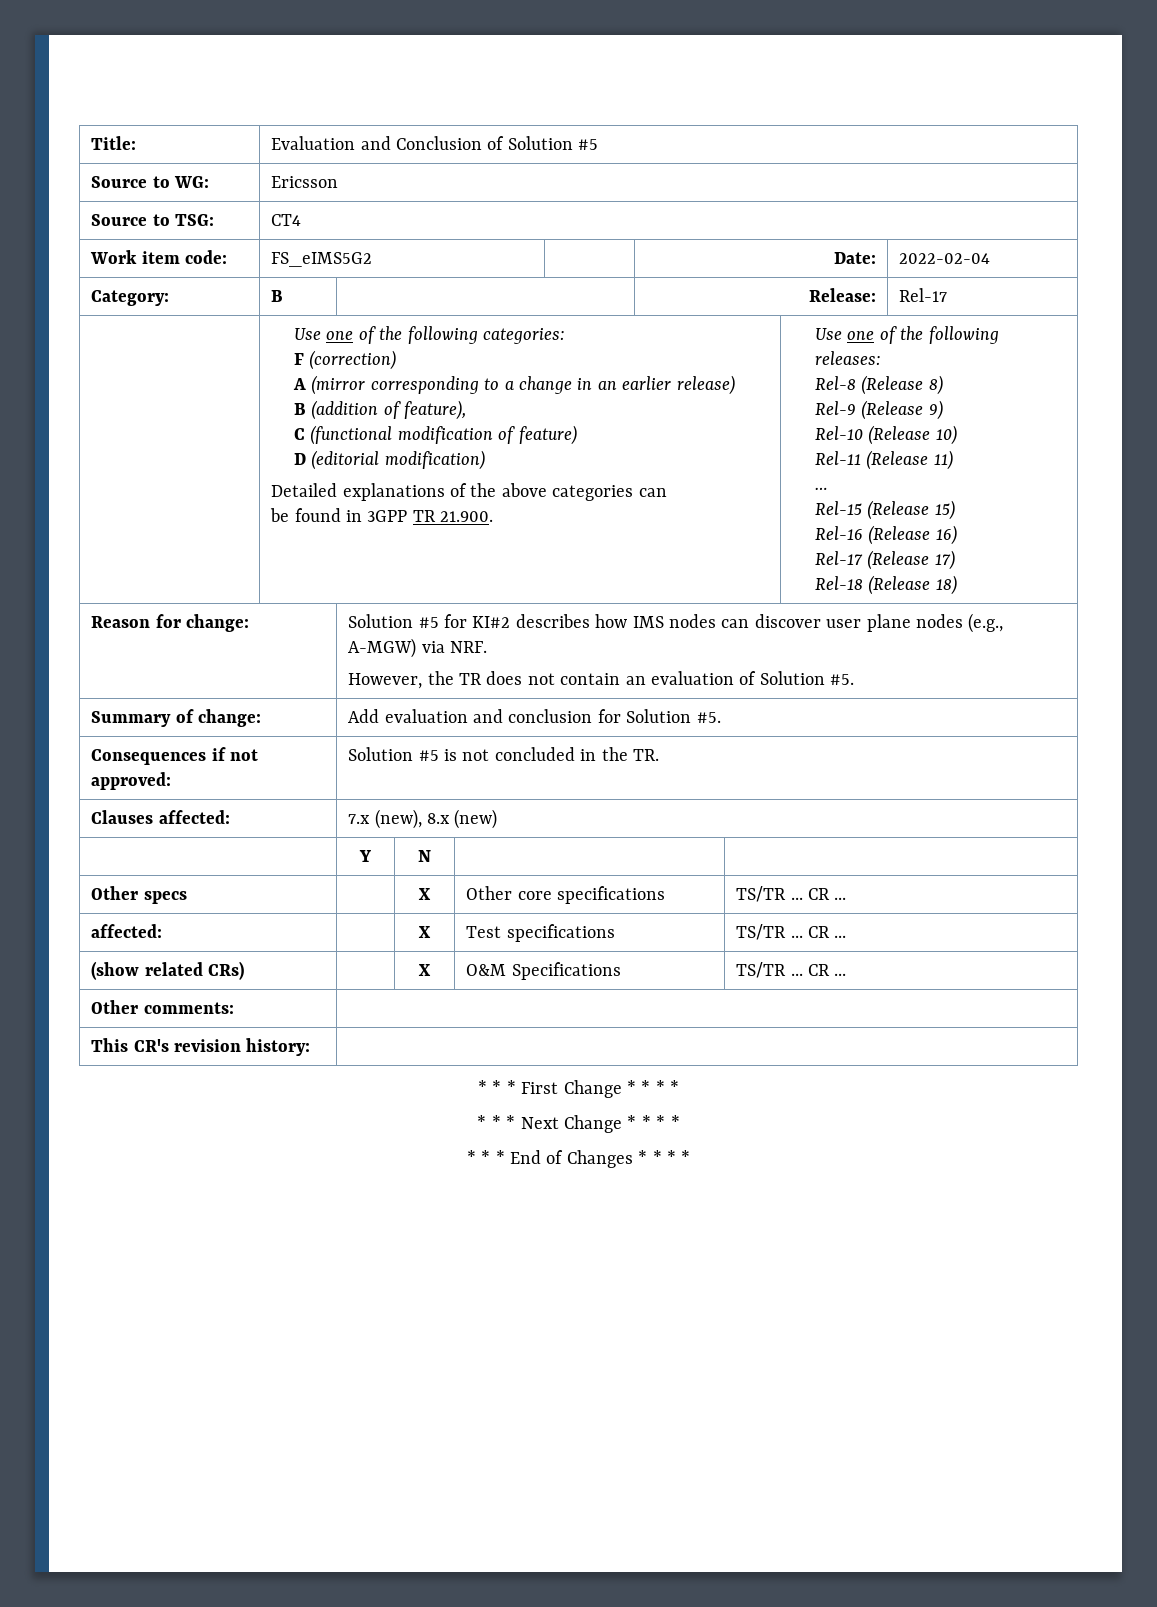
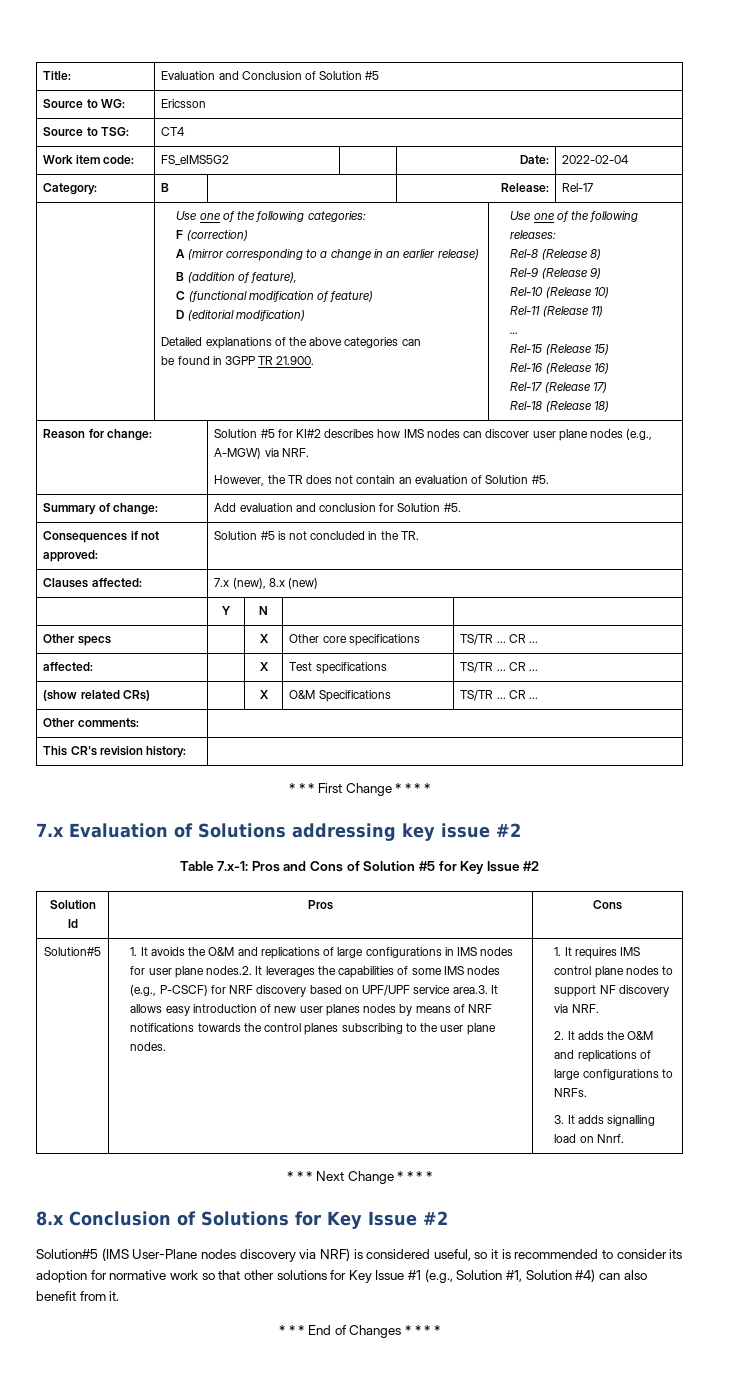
+ 7.x Evaluation of Solutions addressing key issue #2
+ Table 7.x-1: Pros and Cons of Solution #5 for Key Issue #2
+ Solution Id | Pros | Cons
+ Solution#5 | 1. It avoids the O&M and replications of large configurations in IMS nodes for user plane nodes.2. It leverages the capabilities of some IMS nodes (e.g., P-CSCF) for NRF discovery based on UPF/UPF service area.3. It allows easy introduction of new user planes nodes by means of NRF notifications towards the control planes subscribing to the user plane nodes. | 1. It requires IMS control plane nodes to support NF discovery via NRF.
+ 2. It adds the O&M and replications of large configurations to NRFs.
+ 3. It adds signalling load on Nnrf.
+ 8.x Conclusion of Solutions for Key Issue #2
+ Solution#5 (IMS User-Plane nodes discovery via NRF) is considered useful, so it is recommended to consider its adoption for normative work so that other solutions for Key Issue #1 (e.g., Solution #1, Solution #4) can also benefit from it.

